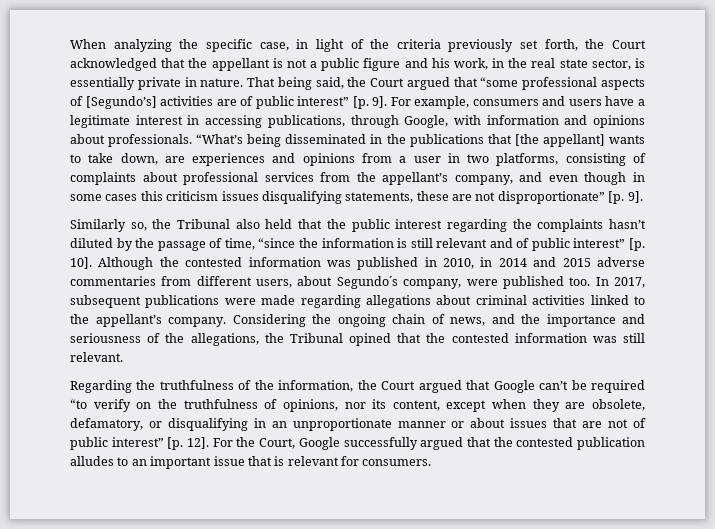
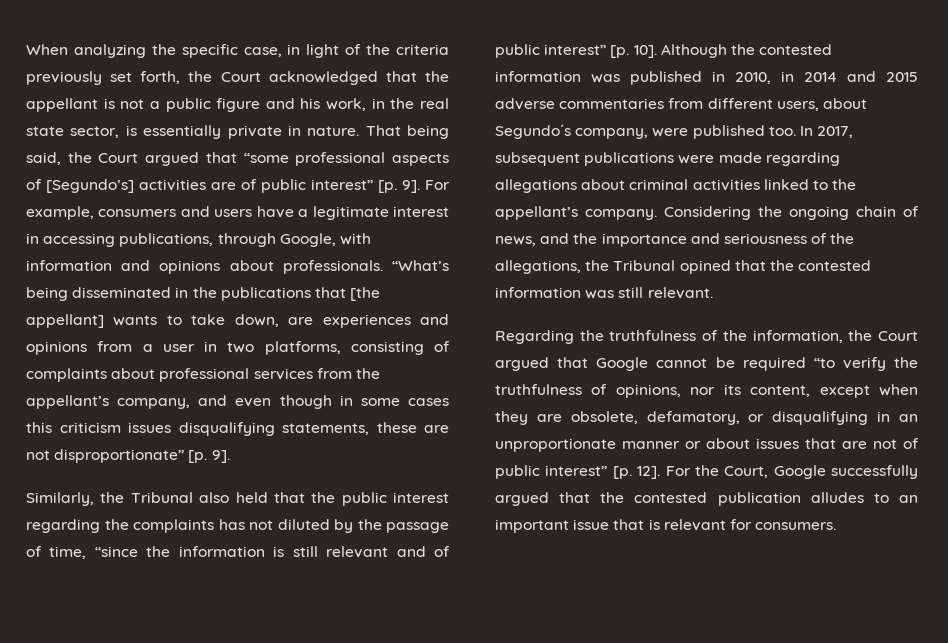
- Similarly so, the Tribunal also held that the public interest regarding the complaints hasn’t diluted by the passage of time, “since the information is still relevant and of public interest” [p. 10].
+ Similarly, the Tribunal also held that the public interest regarding the complaints has not diluted by the passage of time, “since the information is still relevant and of public interest” [p. 10].
- Regarding the truthfulness of the information, the Court argued that Google can’t be required “to verify on the truthfulness of opinions, nor its content, except when they are obsolete, defamatory, or disqualifying in an unproportionate manner or about issues that are not of public interest” [p. 12].
+ Regarding the truthfulness of the information, the Court argued that Google cannot be required “to verify the truthfulness of opinions, nor its content, except when they are obsolete, defamatory, or disqualifying in an unproportionate manner or about issues that are not of public interest” [p. 12].

